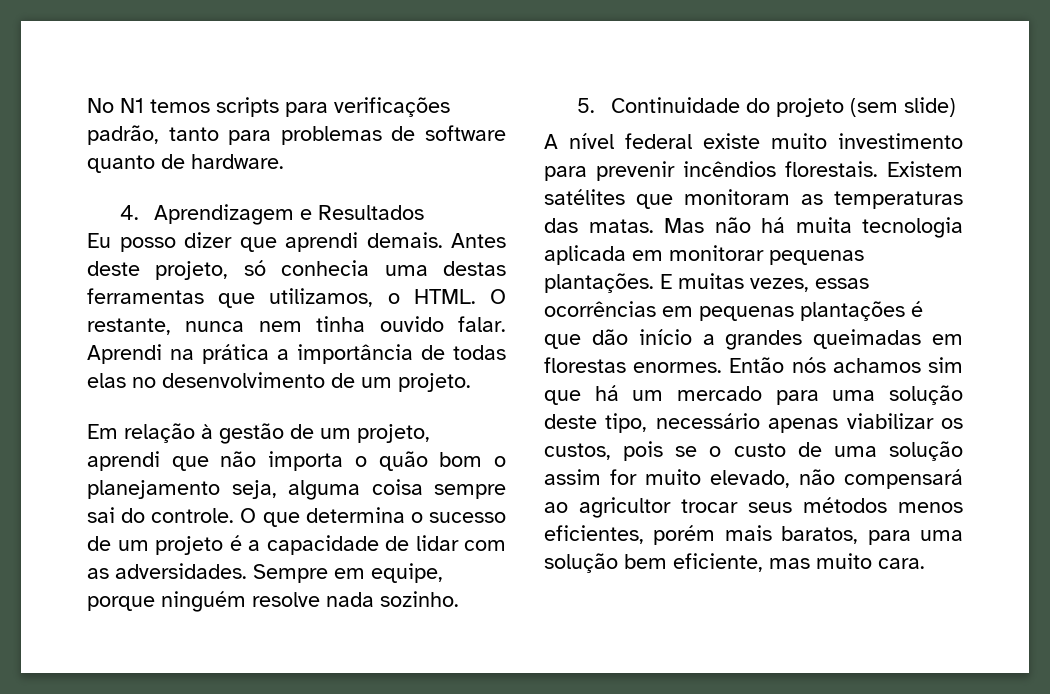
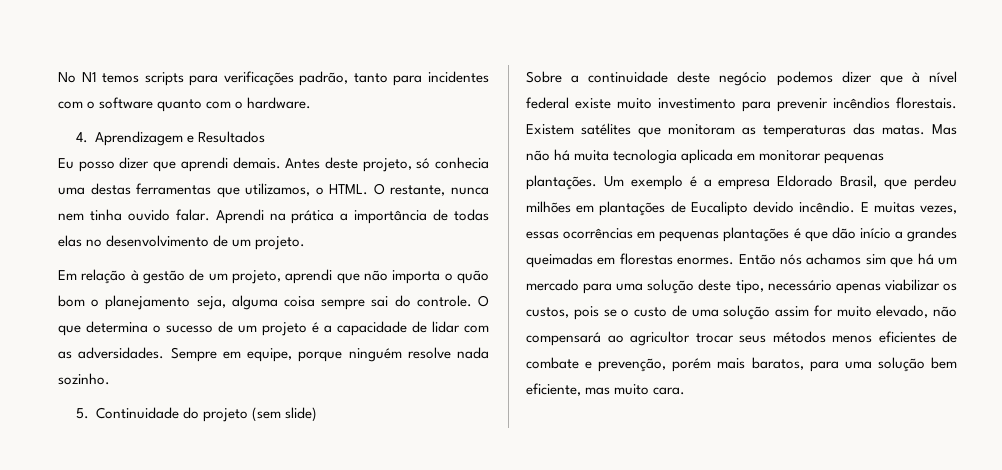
- No N1 temos scripts para verificações padrão, tanto para problemas de software quanto de hardware.
+ No N1 temos scripts para verificações padrão, tanto para incidentes com o software quanto com o hardware.
- A nível federal existe muito investimento para prevenir incêndios florestais.
+ Sobre a continuidade deste negócio podemos dizer que à nível federal existe muito investimento para prevenir incêndios florestais.
+ Um exemplo é a empresa Eldorado Brasil, que perdeu milhões em plantações de Eucalipto devido incêndio.
- Então nós achamos sim que há um mercado para uma solução deste tipo, necessário apenas viabilizar os custos, pois se o custo de uma solução assim for muito elevado, não compensará ao agricultor trocar seus métodos menos eficientes, porém mais baratos, para uma solução bem eficiente, mas muito cara.
+ Então nós achamos sim que há um mercado para uma solução deste tipo, necessário apenas viabilizar os custos, pois se o custo de uma solução assim for muito elevado, não compensará ao agricultor trocar seus métodos menos eficientes de combate e prevenção, porém mais baratos, para uma solução bem eficiente, mas muito cara.

